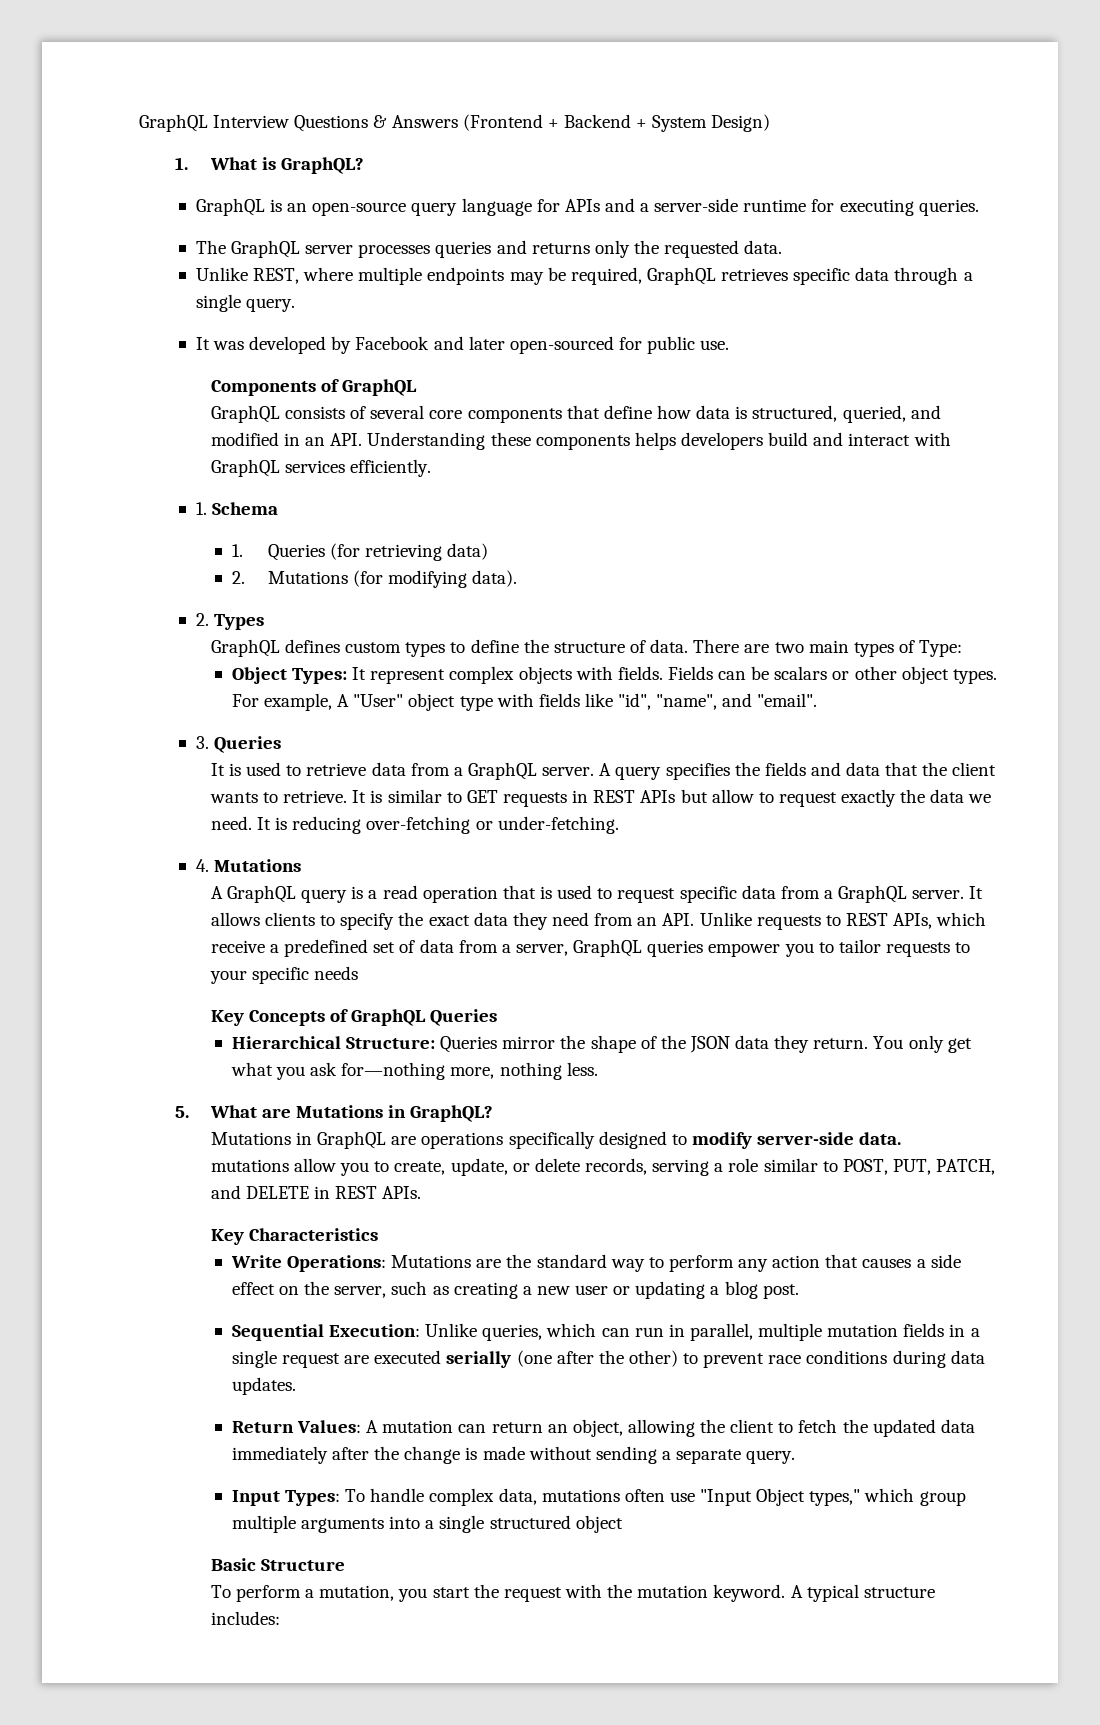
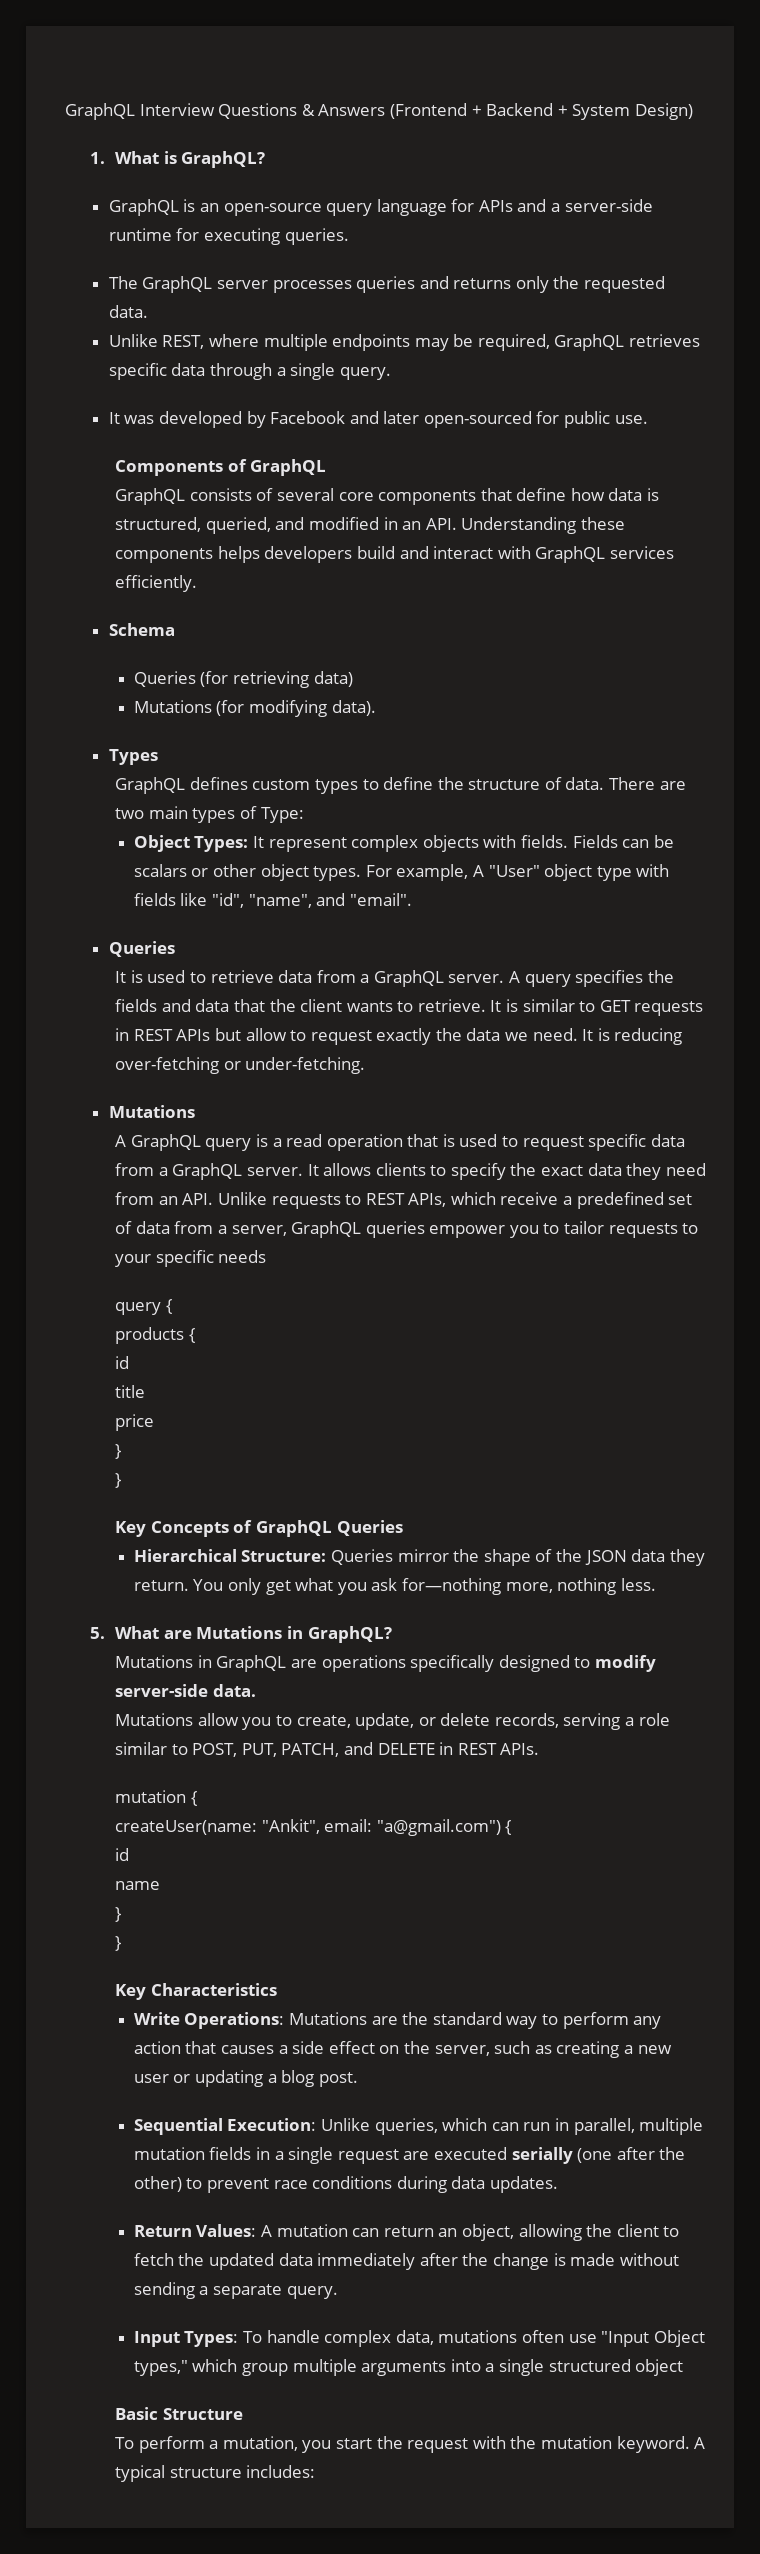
- 1. Schema
+ Schema
- 1. Queries (for retrieving data)
+ Queries (for retrieving data)
- 2. Mutations (for modifying data).
+ Mutations (for modifying data).
- 2. Types
+ Types
  For example, A "User" object type with fields like "id", "name", and "email".
- 3. Queries
+ Queries
  It is reducing over-fetching or under-fetching.
- 4. Mutations
+ Mutations
+ query {
+ products {
+ id
+ title
+ price
+ }
+ }
- mutations allow you to create, update, or delete records, serving a role similar to POST, PUT, PATCH, and DELETE in REST APIs.
+ Mutations allow you to create, update, or delete records, serving a role similar to POST, PUT, PATCH, and DELETE in REST APIs.
+ mutation {
+ createUser(name: "Ankit", email: "a@gmail.com") {
+ id
+ name
+ }
+ }

